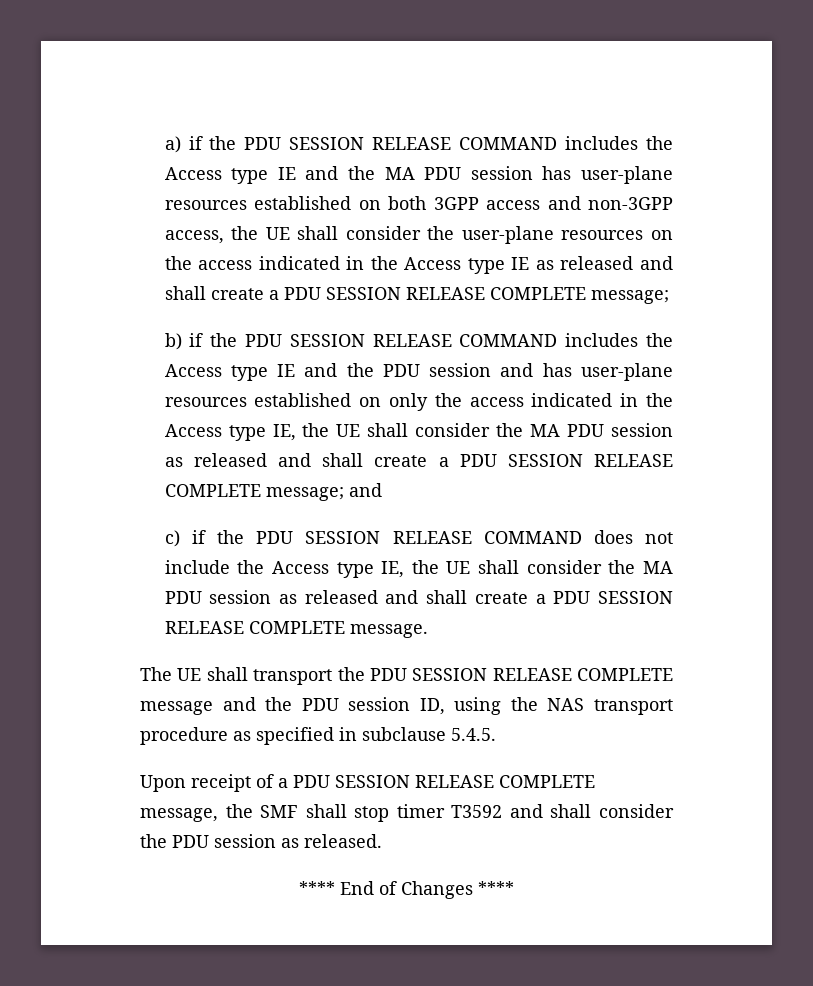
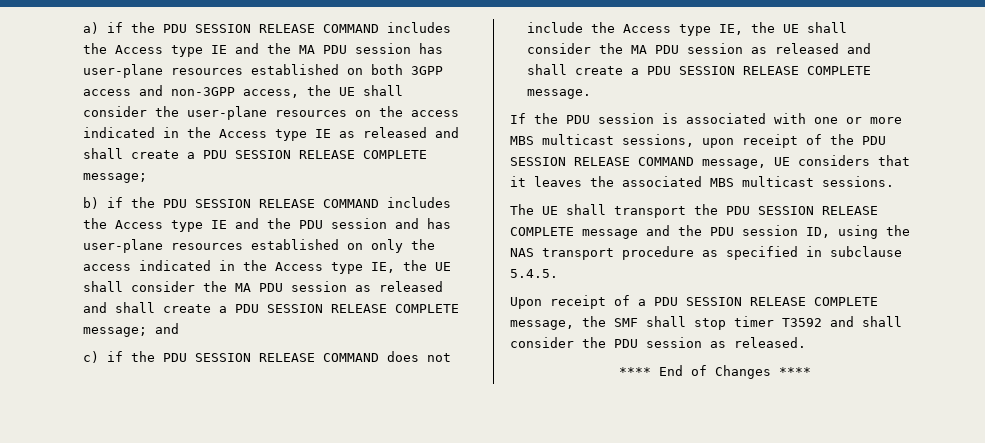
+ If the PDU session is associated with one or more MBS multicast sessions, upon receipt of the PDU SESSION RELEASE COMMAND message, UE considers that it leaves the associated MBS multicast sessions.

